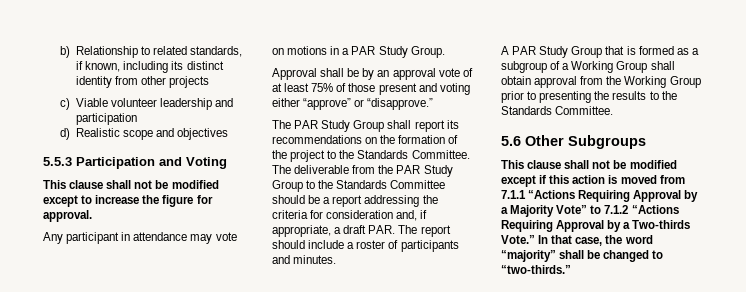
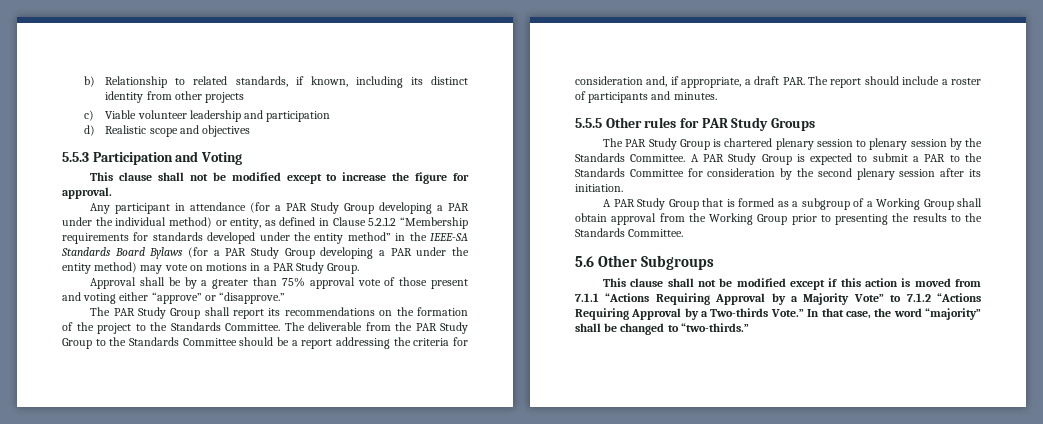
- Any participant in attendance may vote on motions in a PAR Study Group.
+ Any participant in attendance (for a PAR Study Group developing a PAR under the individual method) or entity, as defined in Clause 5.2.1.2 “Membership requirements for standards developed under the entity method” in the IEEE-SA Standards Board Bylaws (for a PAR Study Group developing a PAR under the entity method) may vote on motions in a PAR Study Group.
- Approval shall be by an approval vote of at least 75% of those present and voting either “approve” or “disapprove.”
+ Approval shall be by a greater than 75% approval vote of those present and voting either “approve” or “disapprove.”
+ 5.5.5 Other rules for PAR Study Groups
+ The PAR Study Group is chartered plenary session to plenary session by the Standards Committee. A PAR Study Group is expected to submit a PAR to the Standards Committee for consideration by the second plenary session after its initiation.

